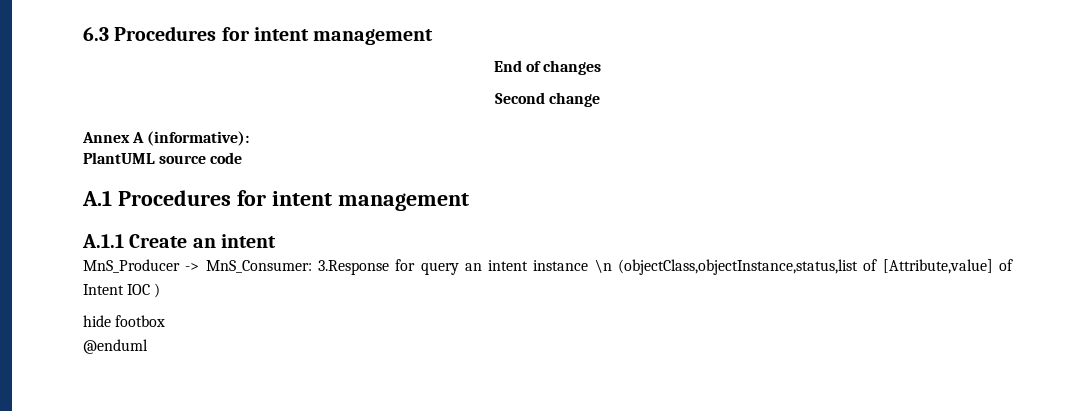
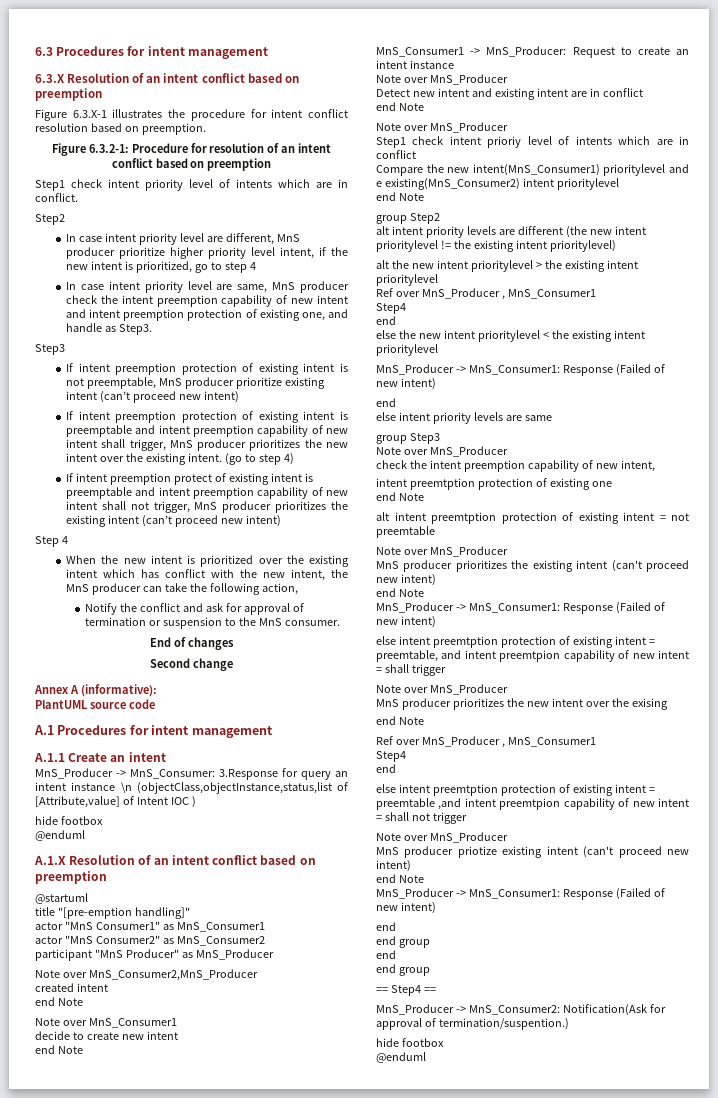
+ 6.3.X Resolution of an intent conflict based on preemption
+ Figure 6.3.X-1 illustrates the procedure for intent conflict resolution based on preemption.
+ Figure 6.3.2-1: Procedure for resolution of an intent conflict based on preemption
+ Step1 check intent priority level of intents which are in conflict.
+ Step2
+ In case intent priority level are different, MnS producer prioritize higher priority level intent, if the new intent is prioritized, go to step 4
+ In case intent priority level are same, MnS producer check the intent preemption capability of new intent and intent preemption protection of existing one, and handle as Step3.
+ Step3
+ If intent preemption protection of existing intent is not preemptable, MnS producer prioritize existing intent (can’t proceed new intent)
+ If intent preemption protection of existing intent is preemptable and intent preemption capability of new intent shall trigger, MnS producer prioritizes the new intent over the existing intent. (go to step 4)
+ If intent preemption protect of existing intent is preemptable and intent preemption capability of new intent shall not trigger, MnS producer prioritizes the existing intent (can’t proceed new intent)
+ Step 4
+ When the new intent is prioritized over the existing intent which has conflict with the new intent, the MnS producer can take the following action,
+ Notify the conflict and ask for approval of termination or suspension to the MnS consumer.
+ A.1.X Resolution of an intent conflict based on preemption
+ @startuml
+ title "[pre-emption handling]"
+ actor "MnS Consumer1" as MnS_Consumer1
+ actor "MnS Consumer2" as MnS_Consumer2
+ participant "MnS Producer" as MnS_Producer
+ Note over MnS_Consumer2,MnS_Producer
+ created intent
+ end Note
+ Note over MnS_Consumer1
+ decide to create new intent
+ end Note
+ MnS_Consumer1 -> MnS_Producer: Request to create an intent instance
+ Note over MnS_Producer
+ Detect new intent and existing intent are in conflict
+ end Note
+ Note over MnS_Producer
+ Step1 check intent prioriy level of intents which are in conflict
+ Compare the new intent(MnS_Consumer1) prioritylevel and e existing(MnS_Consumer2) intent prioritylevel
+ end Note
+ group Step2
+ alt intent priority levels are different (the new intent prioritylevel != the existing intent prioritylevel)
+ alt the new intent prioritylevel > the existing intent prioritylevel
+ Ref over MnS_Producer , MnS_Consumer1
+ Step4
+ end
+ else the new intent prioritylevel < the existing intent prioritylevel
+ MnS_Producer -> MnS_Consumer1: Response (Failed of new intent)
+ end
+ else intent priority levels are same
+ group Step3
+ Note over MnS_Producer
+ check the intent preemption capability of new intent,
+ intent preemtption protection of existing one
+ end Note
+ alt intent preemtption protection of existing intent = not preemtable
+ Note over MnS_Producer
+ MnS producer prioritizes the existing intent (can't proceed new intent)
+ end Note
+ MnS_Producer -> MnS_Consumer1: Response (Failed of new intent)
+ else intent preemtption protection of existing intent = preemtable, and intent preemtpion capability of new intent = shall trigger
+ Note over MnS_Producer
+ MnS producer prioritizes the new intent over the exising
+ end Note
+ Ref over MnS_Producer , MnS_Consumer1
+ Step4
+ end
+ else intent preemtption protection of existing intent = preemtable ,and intent preemtpion capability of new intent = shall not trigger
+ Note over MnS_Producer
+ MnS producer priotize existing intent (can't proceed new intent)
+ end Note
+ MnS_Producer -> MnS_Consumer1: Response (Failed of new intent)
+ end
+ end group
+ end
+ end group
+ == Step4 ==
+ MnS_Producer -> MnS_Consumer2: Notification(Ask for approval of termination/suspention.)
+ hide footbox
+ @enduml

